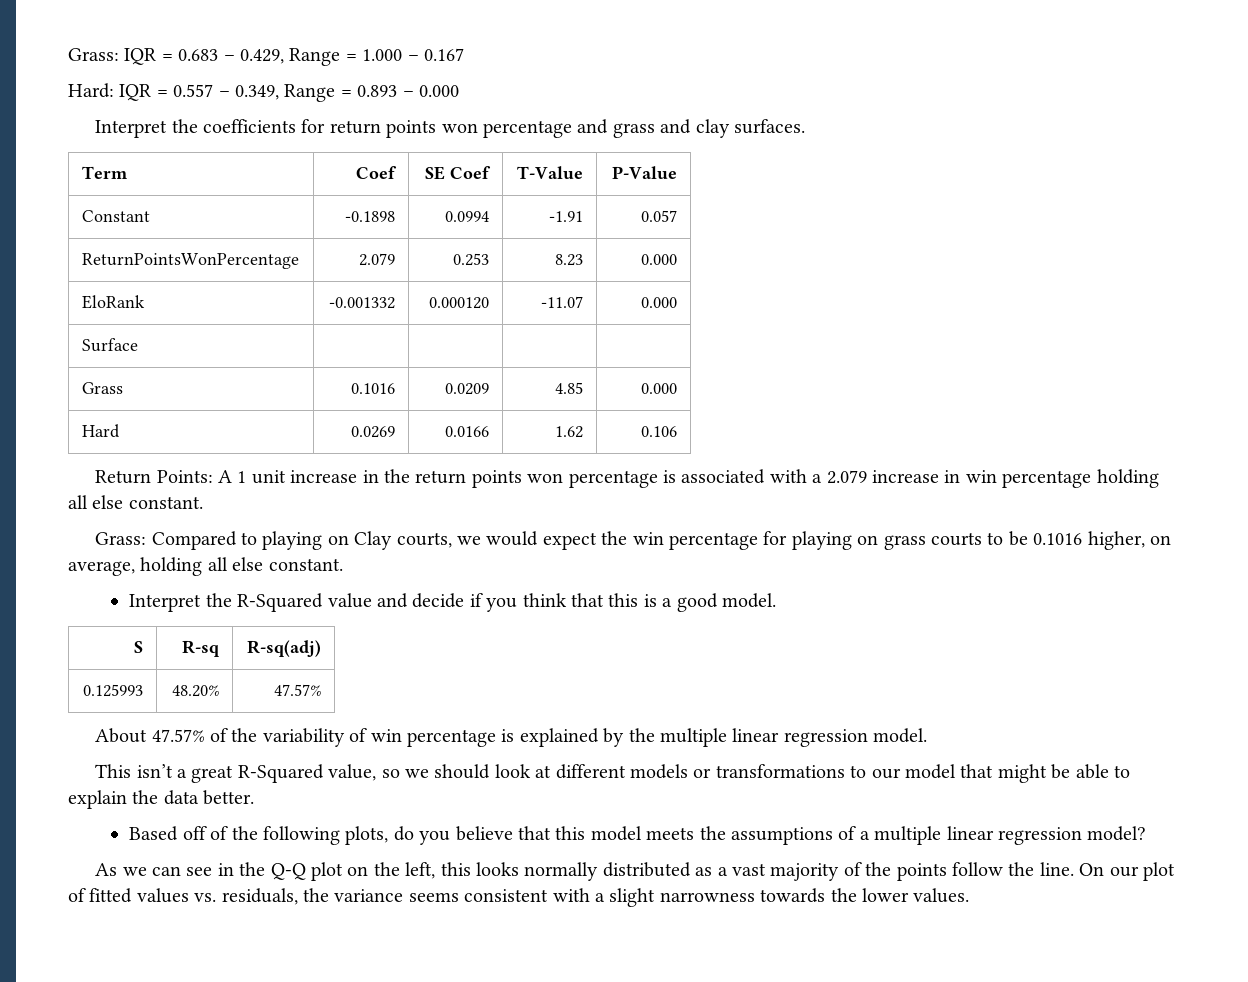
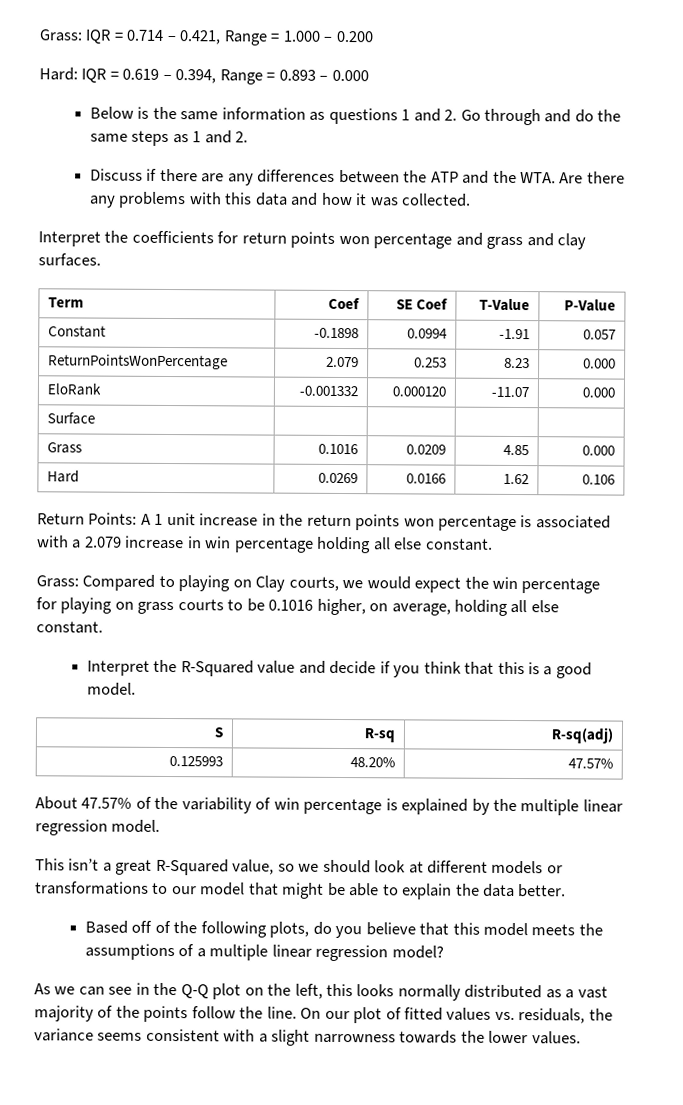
- Grass: IQR = 0.683 – 0.429, Range = 1.000 – 0.167
+ Grass: IQR = 0.714 – 0.421, Range = 1.000 – 0.200
- Hard: IQR = 0.557 – 0.349, Range = 0.893 – 0.000
+ Hard: IQR = 0.619 – 0.394, Range = 0.893 – 0.000
+ Below is the same information as questions 1 and 2. Go through and do the same steps as 1 and 2.
+ Discuss if there are any differences between the ATP and the WTA. Are there any problems with this data and how it was collected.

